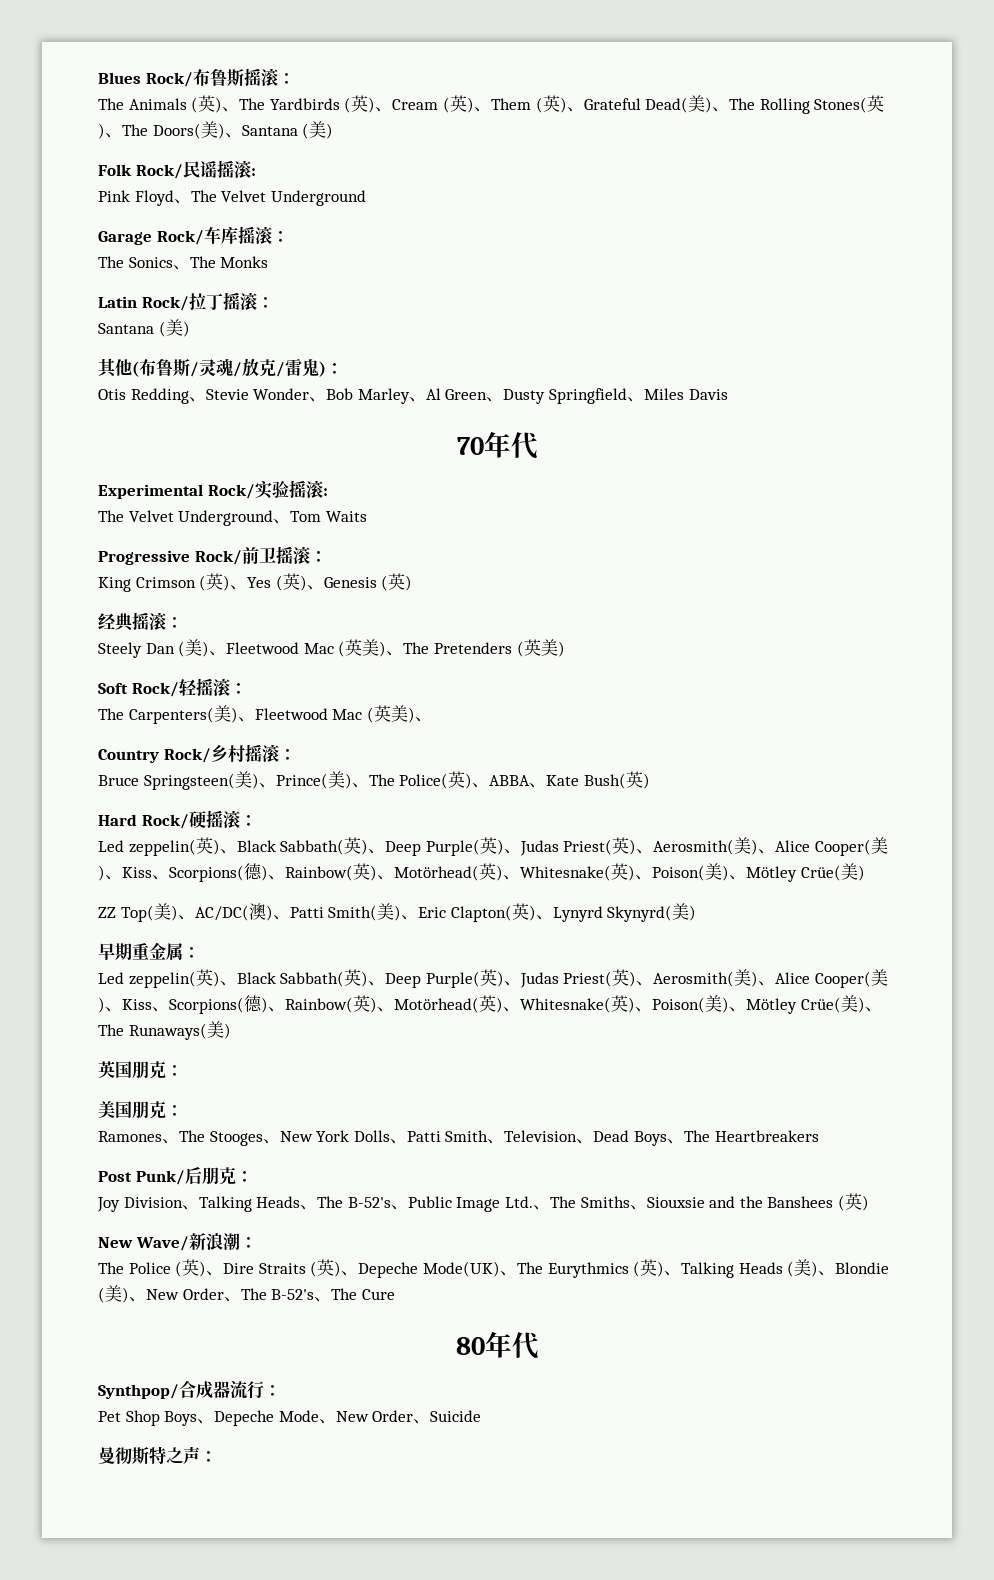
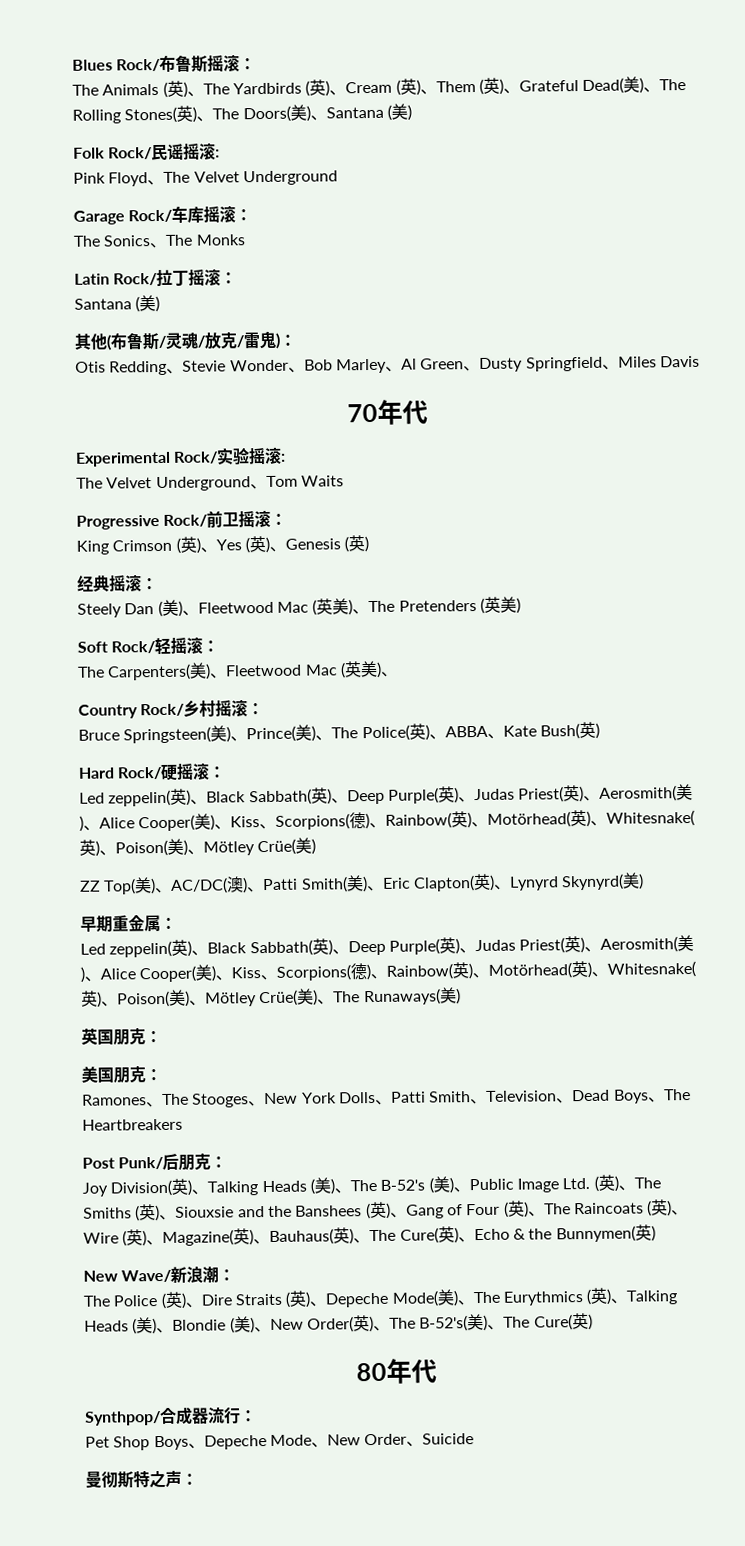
- Joy Division、Talking Heads、The B-52's、Public Image Ltd.、The Smiths、Siouxsie and the Banshees (英)
+ Joy Division(英)、Talking Heads (美)、The B-52's (美)、Public Image Ltd. (英)、The Smiths (英)、Siouxsie and the Banshees (英)、Gang of Four (英)、The Raincoats (英)、Wire (英)、Magazine(英)、Bauhaus(英)、The Cure(英)、Echo & the Bunnymen(英)
- The Police (英)、Dire Straits (英)、Depeche Mode(UK)、The Eurythmics (英)、Talking Heads (美)、Blondie (美)、New Order、The B-52's、The Cure
+ The Police (英)、Dire Straits (英)、Depeche Mode(美)、The Eurythmics (英)、Talking Heads (美)、Blondie (美)、New Order(英)、The B-52's(美)、The Cure(英)

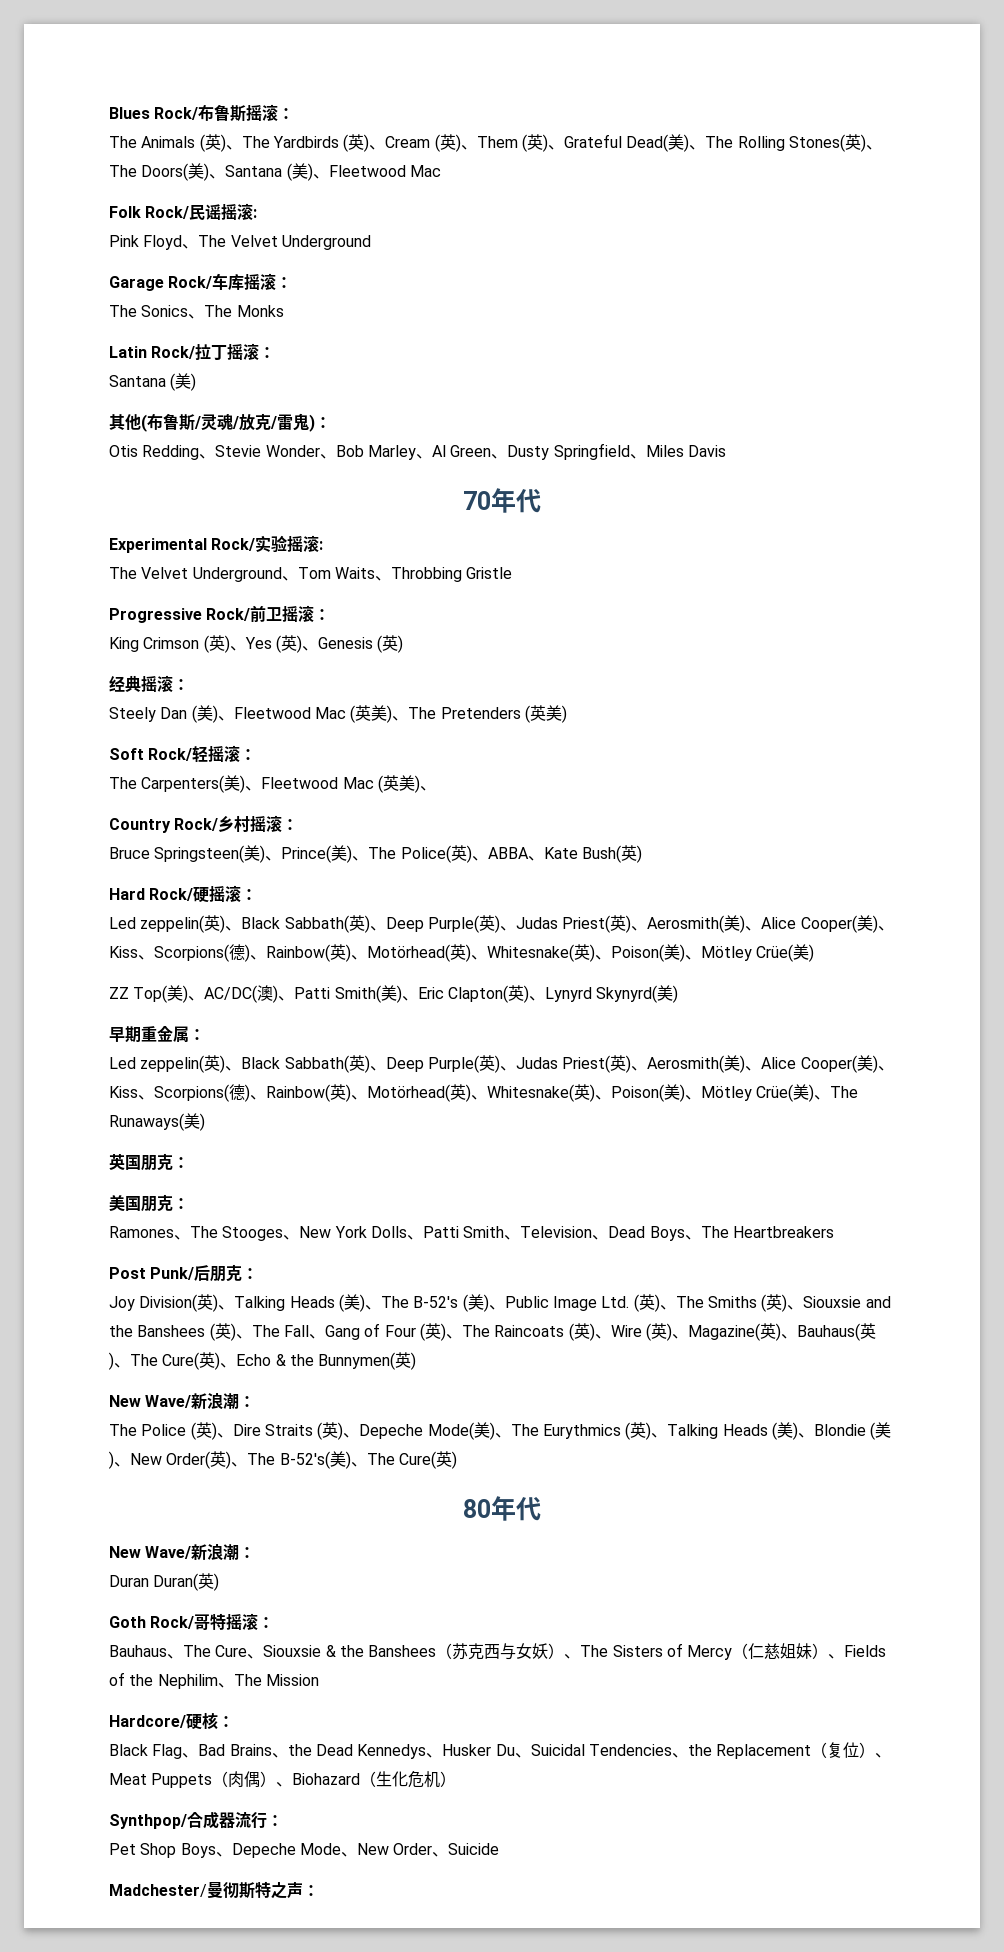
- The Animals (英)、The Yardbirds (英)、Cream (英)、Them (英)、Grateful Dead(美)、The Rolling Stones(英)、The Doors(美)、Santana (美)
+ The Animals (英)、The Yardbirds (英)、Cream (英)、Them (英)、Grateful Dead(美)、The Rolling Stones(英)、The Doors(美)、Santana (美)、Fleetwood Mac
- The Velvet Underground、Tom Waits
+ The Velvet Underground、Tom Waits、Throbbing Gristle
- Joy Division(英)、Talking Heads (美)、The B-52's (美)、Public Image Ltd. (英)、The Smiths (英)、Siouxsie and the Banshees (英)、Gang of Four (英)、The Raincoats (英)、Wire (英)、Magazine(英)、Bauhaus(英)、The Cure(英)、Echo & the Bunnymen(英)
+ Joy Division(英)、Talking Heads (美)、The B-52's (美)、Public Image Ltd. (英)、The Smiths (英)、Siouxsie and the Banshees (英)、The Fall、Gang of Four (英)、The Raincoats (英)、Wire (英)、Magazine(英)、Bauhaus(英)、The Cure(英)、Echo & the Bunnymen(英)
  80年代
+ New Wave/新浪潮：
+ Duran Duran(英)
+ Goth Rock/哥特摇滚：
+ Bauhaus、The Cure、Siouxsie & the Banshees（苏克西与女妖）、The Sisters of Mercy（仁慈姐妹）、Fields of the Nephilim、The Mission
+ Hardcore/硬核：
+ Black Flag、Bad Brains、the Dead Kennedys、Husker Du、Suicidal Tendencies、the Replacement（复位）、Meat Puppets（肉偶）、Biohazard（生化危机）
- 曼彻斯特之声：
+ Madchester/曼彻斯特之声：

